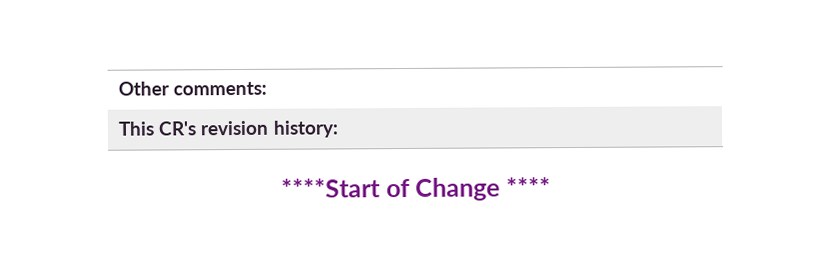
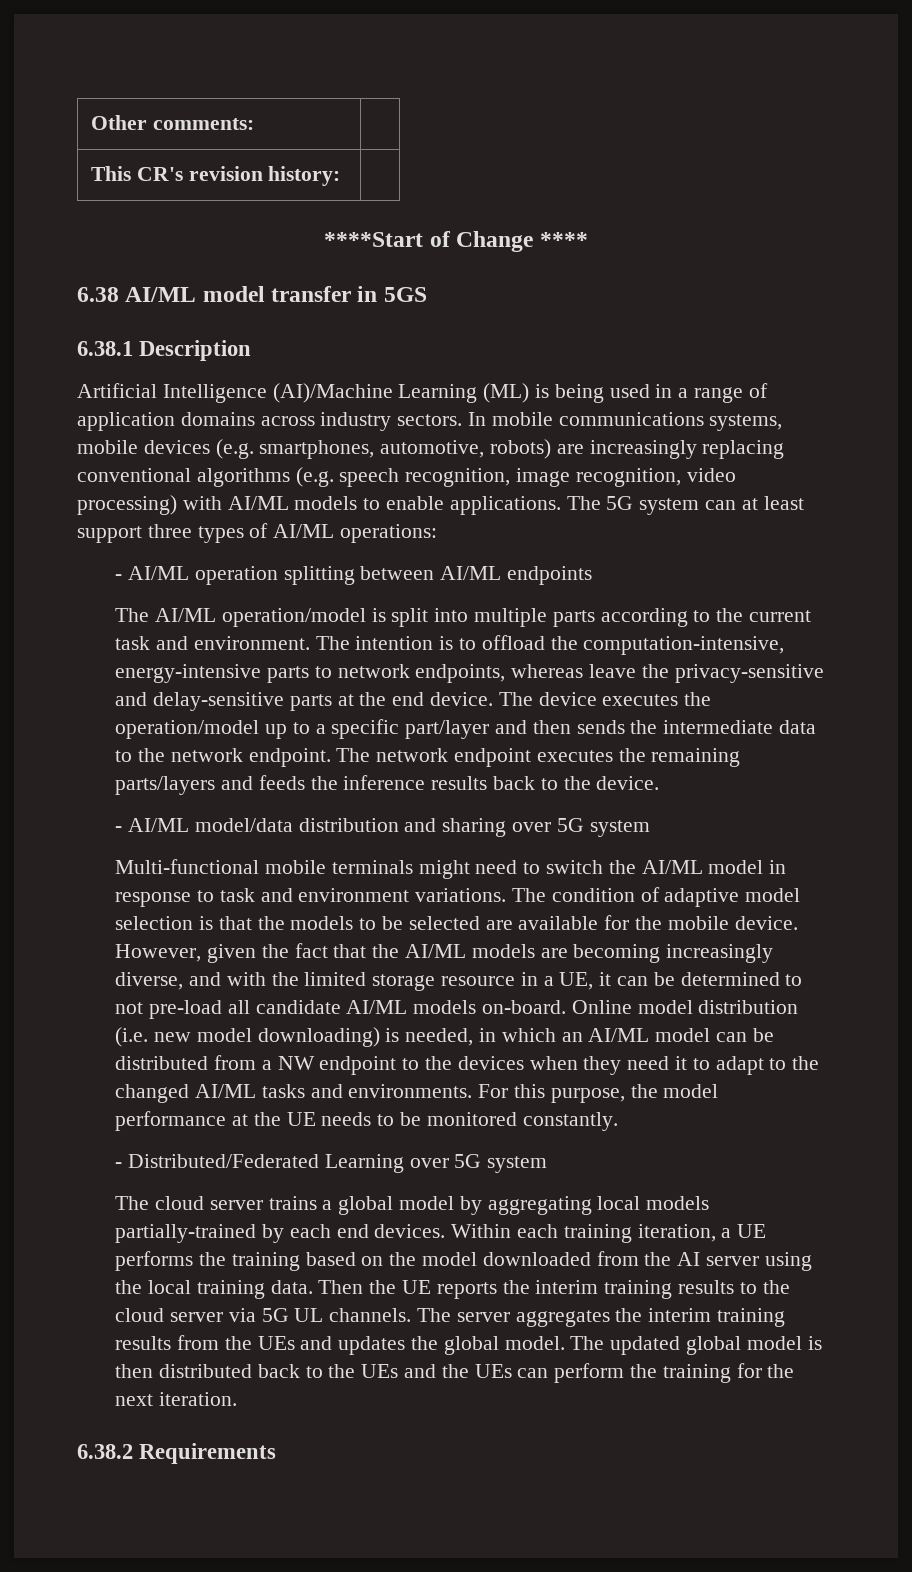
+ 6.38 AI/ML model transfer in 5GS
+ 6.38.1 Description
+ Artificial Intelligence (AI)/Machine Learning (ML) is being used in a range of application domains across industry sectors. In mobile communications systems, mobile devices (e.g. smartphones, automotive, robots) are increasingly replacing conventional algorithms (e.g. speech recognition, image recognition, video processing) with AI/ML models to enable applications. The 5G system can at least support three types of AI/ML operations:
+ - AI/ML operation splitting between AI/ML endpoints
+ The AI/ML operation/model is split into multiple parts according to the current task and environment. The intention is to offload the computation-intensive, energy-intensive parts to network endpoints, whereas leave the privacy-sensitive and delay-sensitive parts at the end device. The device executes the operation/model up to a specific part/layer and then sends the intermediate data to the network endpoint. The network endpoint executes the remaining parts/layers and feeds the inference results back to the device.
+ - AI/ML model/data distribution and sharing over 5G system
+ Multi-functional mobile terminals might need to switch the AI/ML model in response to task and environment variations. The condition of adaptive model selection is that the models to be selected are available for the mobile device. However, given the fact that the AI/ML models are becoming increasingly diverse, and with the limited storage resource in a UE, it can be determined to not pre-load all candidate AI/ML models on-board. Online model distribution (i.e. new model downloading) is needed, in which an AI/ML model can be distributed from a NW endpoint to the devices when they need it to adapt to the changed AI/ML tasks and environments. For this purpose, the model performance at the UE needs to be monitored constantly.
+ - Distributed/Federated Learning over 5G system
+ The cloud server trains a global model by aggregating local models partially-trained by each end devices. Within each training iteration, a UE performs the training based on the model downloaded from the AI server using the local training data. Then the UE reports the interim training results to the cloud server via 5G UL channels. The server aggregates the interim training results from the UEs and updates the global model. The updated global model is then distributed back to the UEs and the UEs can perform the training for the next iteration.
+ 6.38.2 Requirements

